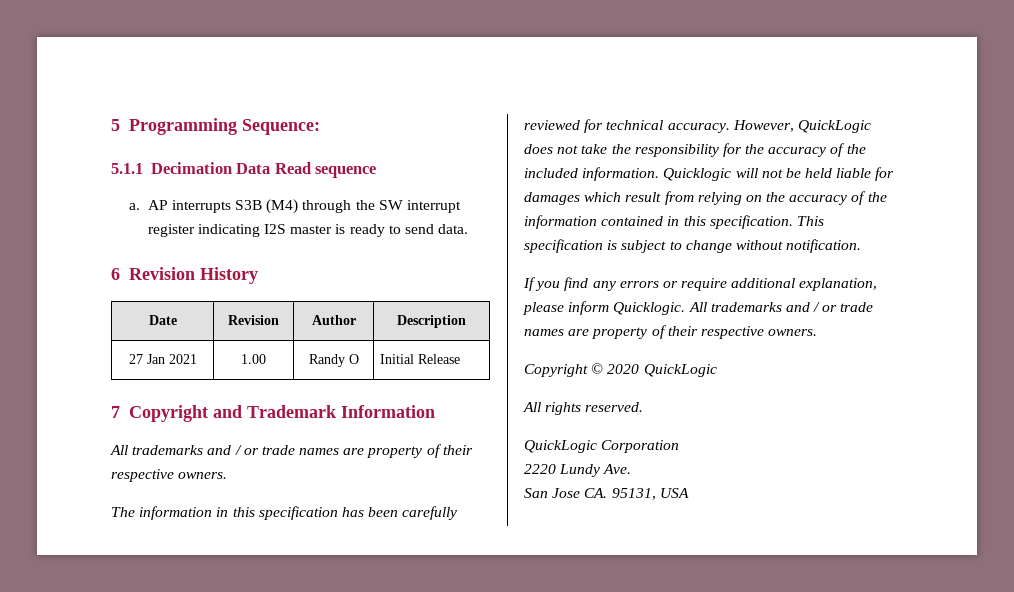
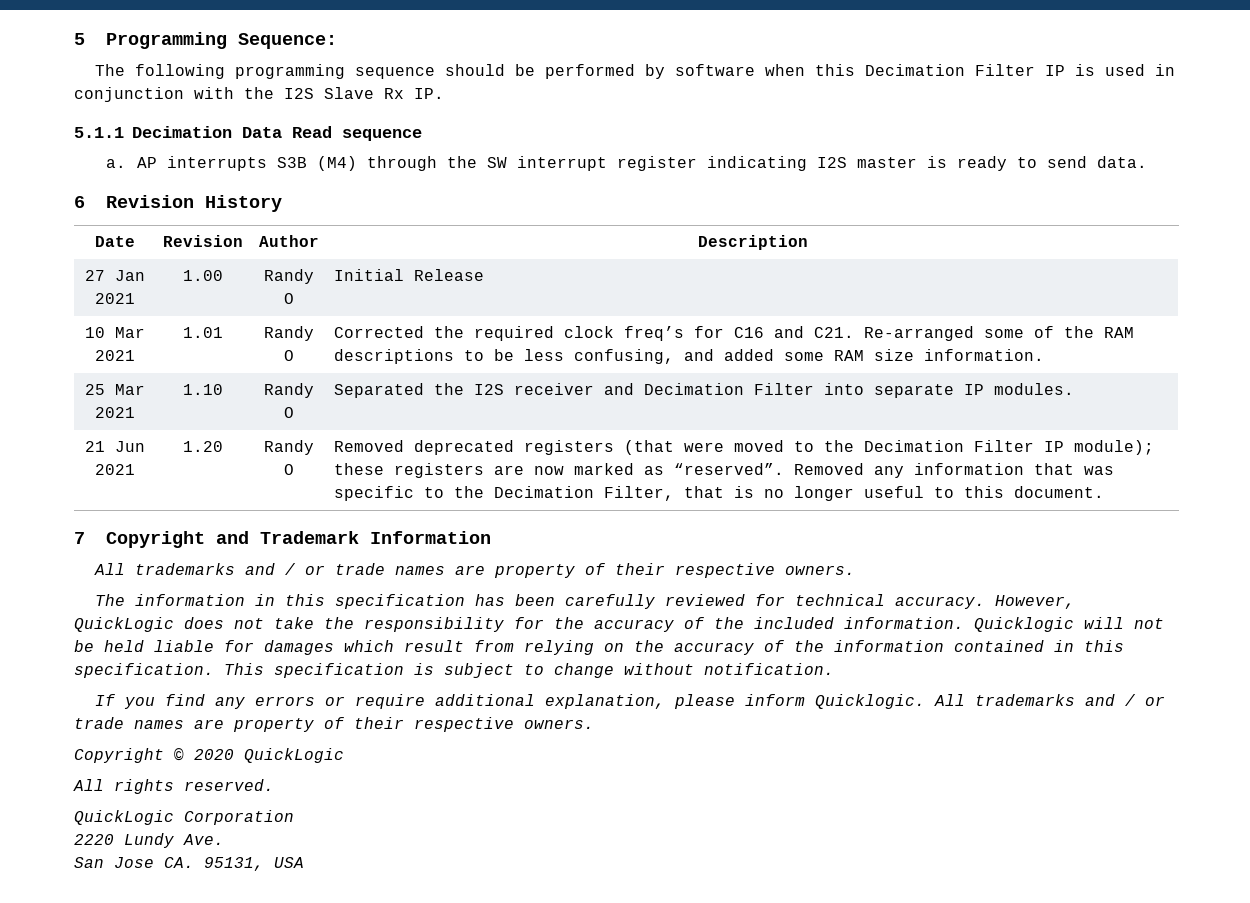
+ The following programming sequence should be performed by software when this Decimation Filter IP is used in conjunction with the I2S Slave Rx IP.
+ 10 Mar 2021 | 1.01 | Randy O | Corrected the required clock freq’s for C16 and C21. Re-arranged some of the RAM descriptions to be less confusing, and added some RAM size information.
+ 25 Mar 2021 | 1.10 | Randy O | Separated the I2S receiver and Decimation Filter into separate IP modules.
+ 21 Jun 2021 | 1.20 | Randy O | Removed deprecated registers (that were moved to the Decimation Filter IP module); these registers are now marked as “reserved”. Removed any information that was specific to the Decimation Filter, that is no longer useful to this document.

